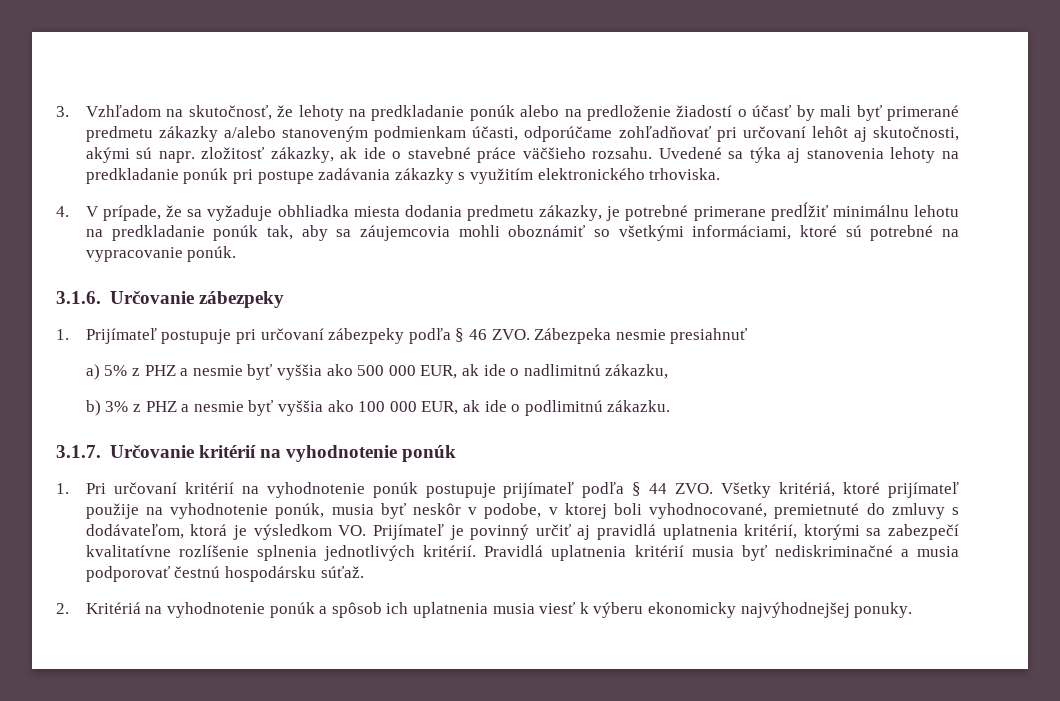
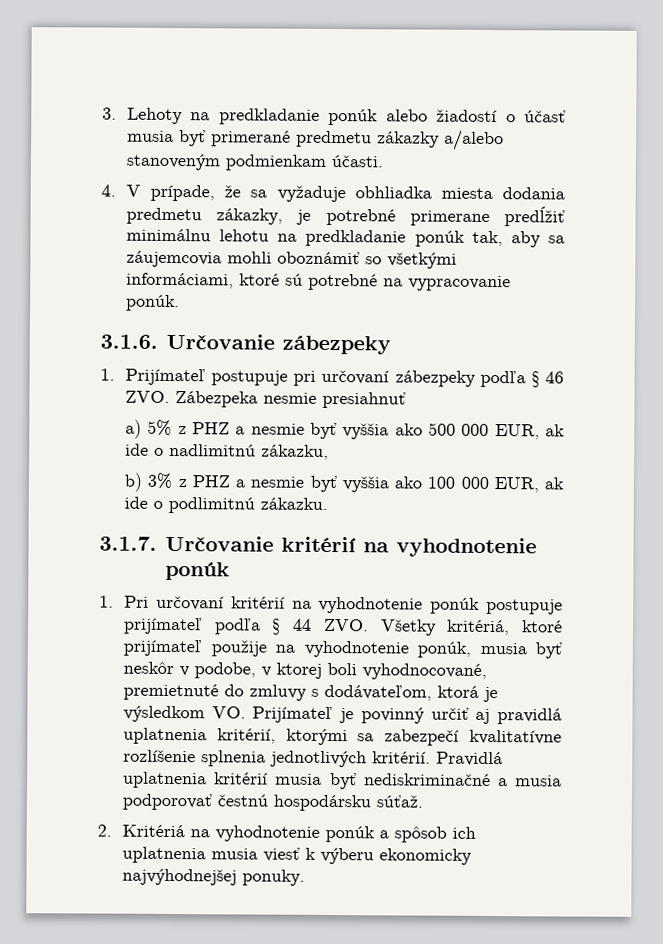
- 3. Vzhľadom na skutočnosť, že lehoty na predkladanie ponúk alebo na predloženie žiadostí o účasť by mali byť primerané predmetu zákazky a/alebo stanoveným podmienkam účasti, odporúčame zohľadňovať pri určovaní lehôt aj skutočnosti, akými sú napr. zložitosť zákazky, ak ide o stavebné práce väčšieho rozsahu. Uvedené sa týka aj stanovenia lehoty na predkladanie ponúk pri postupe zadávania zákazky s využitím elektronického trhoviska.
+ 3. Lehoty na predkladanie ponúk alebo žiadostí o účasť musia byť primerané predmetu zákazky a/alebo stanoveným podmienkam účasti.

